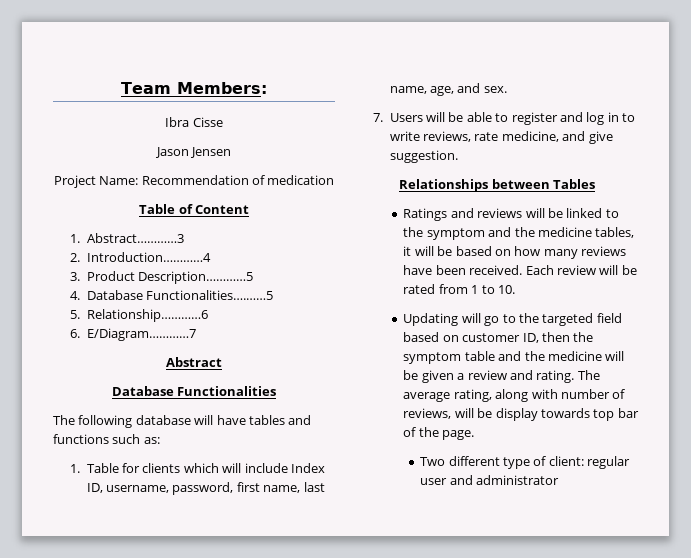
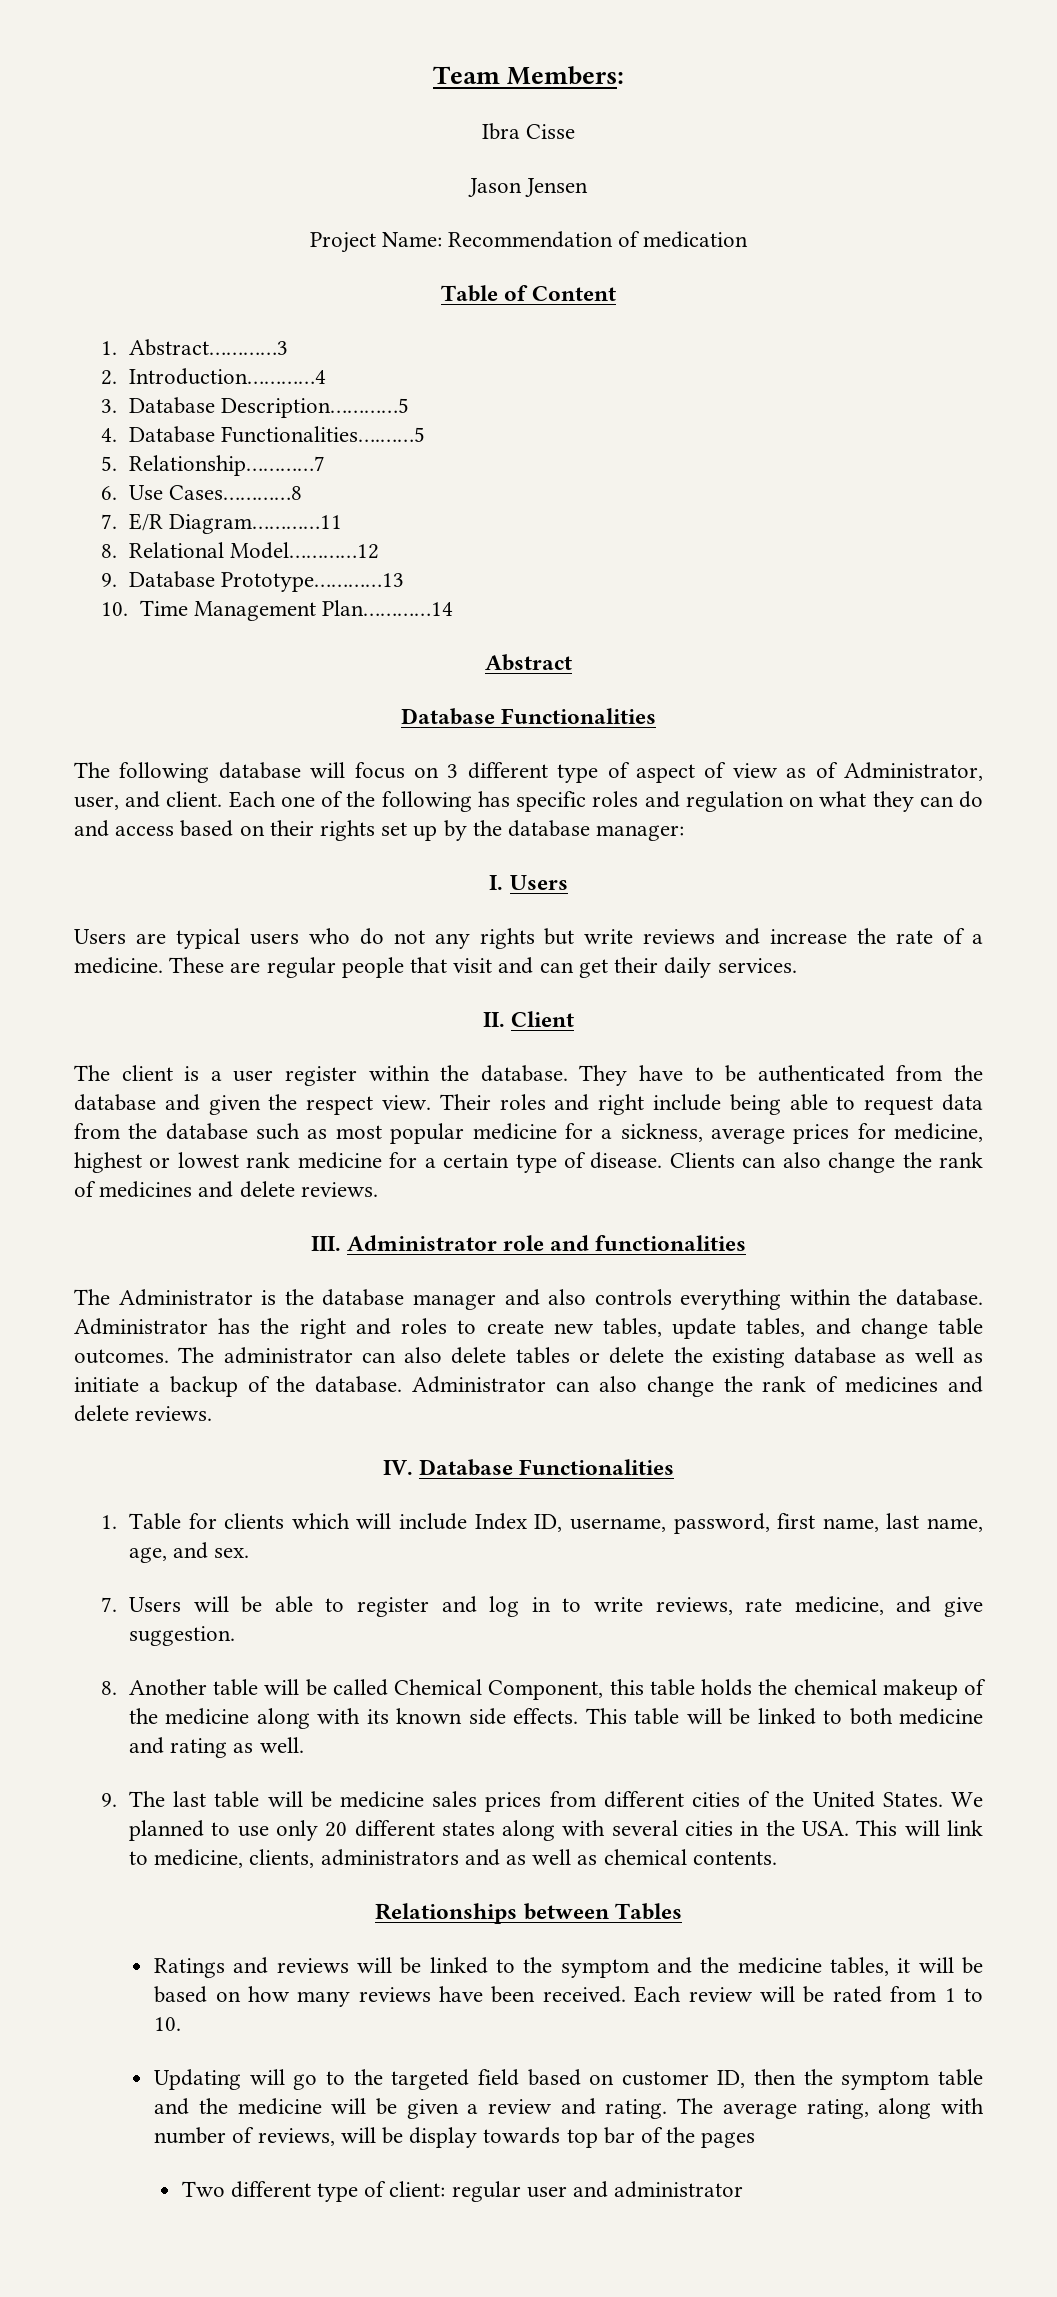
- 3. Product Description…………5
+ 3. Database Description…………5
- 5. Relationship…………6
+ 5. Relationship…………7
- 6. E/Diagram…………7
+ 6. Use Cases…………8
+ 7. E/R Diagram…………11
+ 8. Relational Model…………12
+ 9. Database Prototype…………13
+ 10. Time Management Plan…………14
- The following database will have tables and functions such as:
+ The following database will focus on 3 different type of aspect of view as of Administrator, user, and client. Each one of the following has specific roles and regulation on what they can do and access based on their rights set up by the database manager:
+ I. Users
+ Users are typical users who do not any rights but write reviews and increase the rate of a medicine. These are regular people that visit and can get their daily services.
+ II. Client
+ The client is a user register within the database. They have to be authenticated from the database and given the respect view. Their roles and right include being able to request data from the database such as most popular medicine for a sickness, average prices for medicine, highest or lowest rank medicine for a certain type of disease. Clients can also change the rank of medicines and delete reviews.
+ III. Administrator role and functionalities
+ The Administrator is the database manager and also controls everything within the database. Administrator has the right and roles to create new tables, update tables, and change table outcomes. The administrator can also delete tables or delete the existing database as well as initiate a backup of the database. Administrator can also change the rank of medicines and delete reviews.
+ IV. Database Functionalities
+ 8. Another table will be called Chemical Component, this table holds the chemical makeup of the medicine along with its known side effects. This table will be linked to both medicine and rating as well.
+ 9. The last table will be medicine sales prices from different cities of the United States. We planned to use only 20 different states along with several cities in the USA. This will link to medicine, clients, administrators and as well as chemical contents.
- The average rating, along with number of reviews, will be display towards top bar of the page.
+ The average rating, along with number of reviews, will be display towards top bar of the pages

